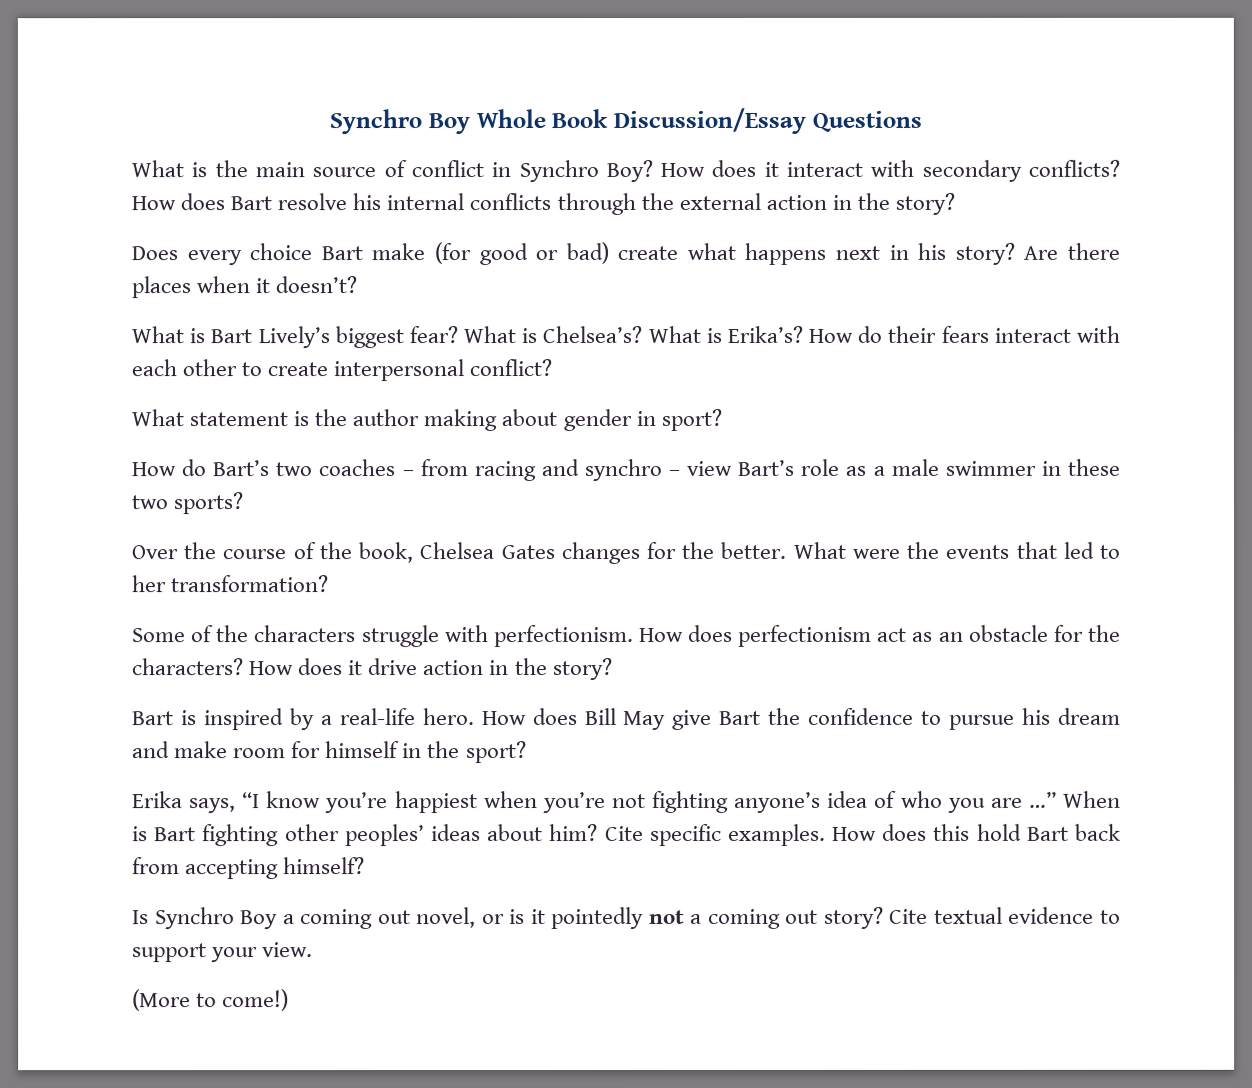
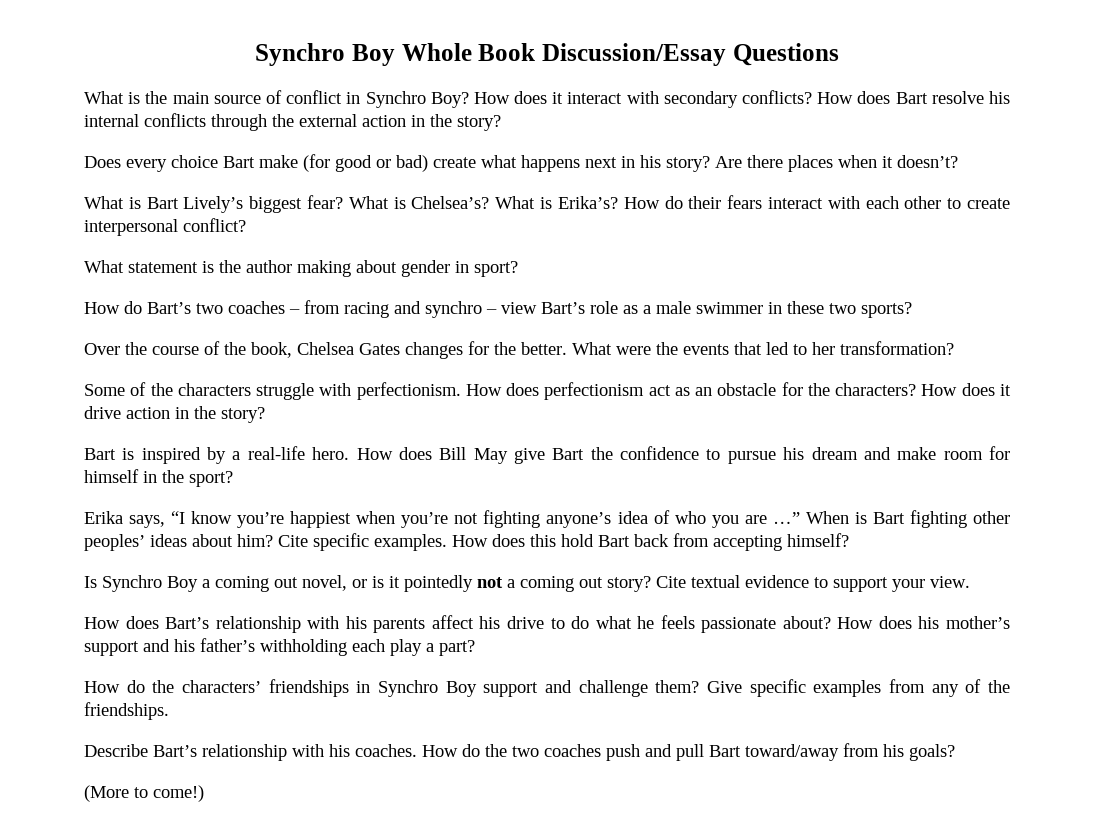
+ How does Bart’s relationship with his parents affect his drive to do what he feels passionate about? How does his mother’s support and his father’s withholding each play a part?
+ How do the characters’ friendships in Synchro Boy support and challenge them? Give specific examples from any of the friendships.
+ Describe Bart’s relationship with his coaches. How do the two coaches push and pull Bart toward/away from his goals?

